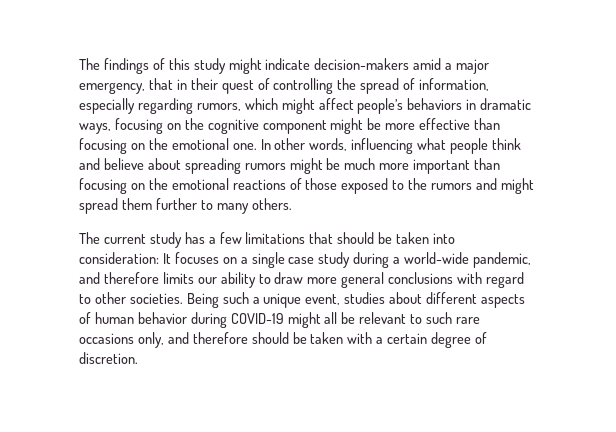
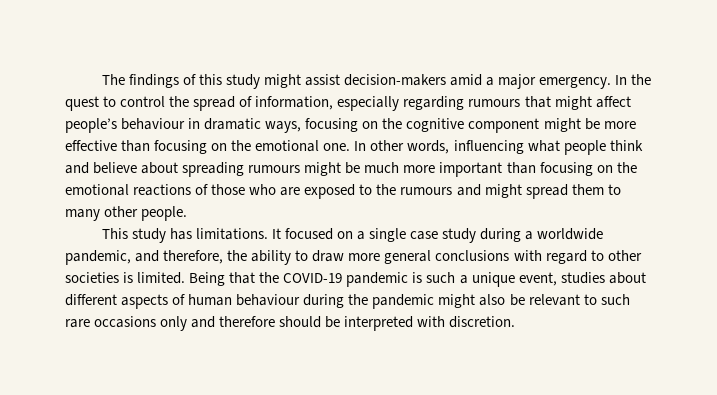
- The findings of this study might indicate decision-makers amid a major emergency, that in their quest of controlling the spread of information, especially regarding rumors, which might affect people’s behaviors in dramatic ways, focusing on the cognitive component might be more effective than focusing on the emotional one.
+ The findings of this study might assist decision-makers amid a major emergency. In the quest to control the spread of information, especially regarding rumours that might affect people’s behaviour in dramatic ways, focusing on the cognitive component might be more effective than focusing on the emotional one.
- In other words, influencing what people think and believe about spreading rumors might be much more important than focusing on the emotional reactions of those exposed to the rumors and might spread them further to many others.
- The current study has a few limitations that should be taken into consideration: It focuses on a single case study during a world-wide pandemic, and therefore limits our ability to draw more general conclusions with regard to other societies. Being such a unique event, studies about different aspects of human behavior during COVID-19 might all be relevant to such rare occasions only, and therefore should be taken with a certain degree of discretion.
+ In other words, influencing what people think and believe about spreading rumours might be much more important than focusing on the emotional reactions of those who are exposed to the rumours and might spread them to many other people.
+ This study has limitations. It focused on a single case study during a worldwide pandemic, and therefore, the ability to draw more general conclusions with regard to other societies is limited. Being that the COVID-19 pandemic is such a unique event, studies about different aspects of human behaviour during the pandemic might also be relevant to such rare occasions only and therefore should be interpreted with discretion.

